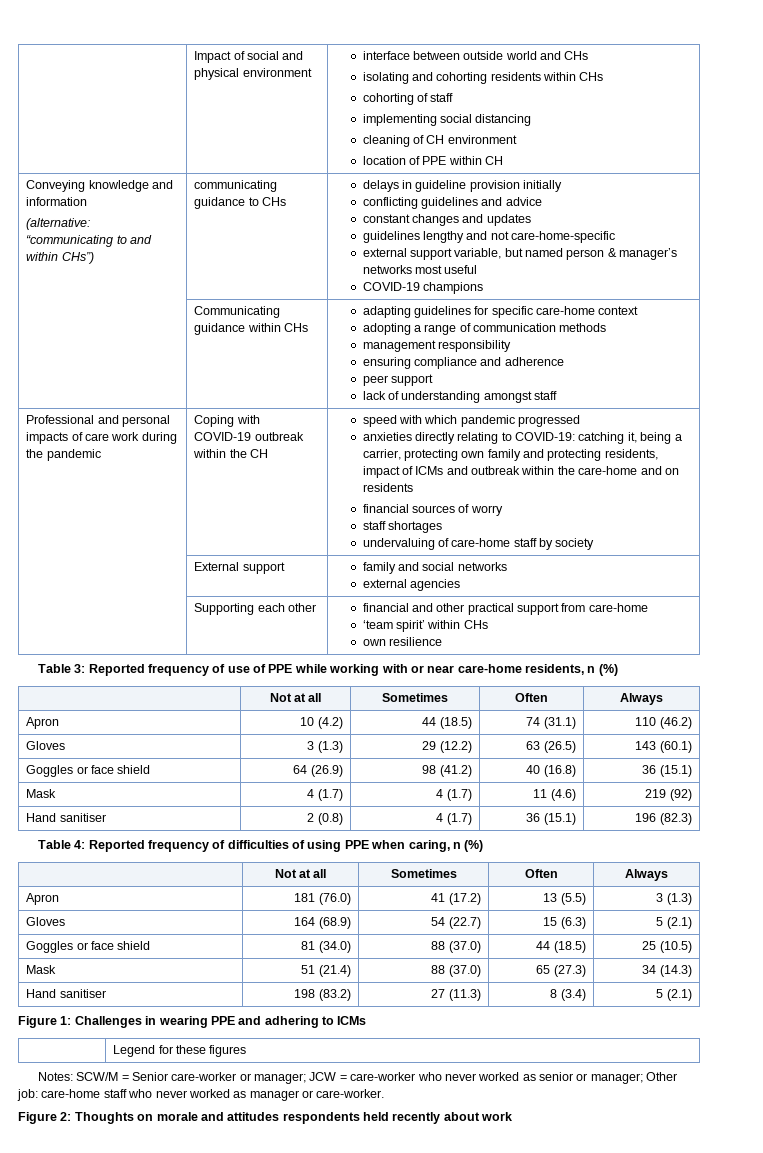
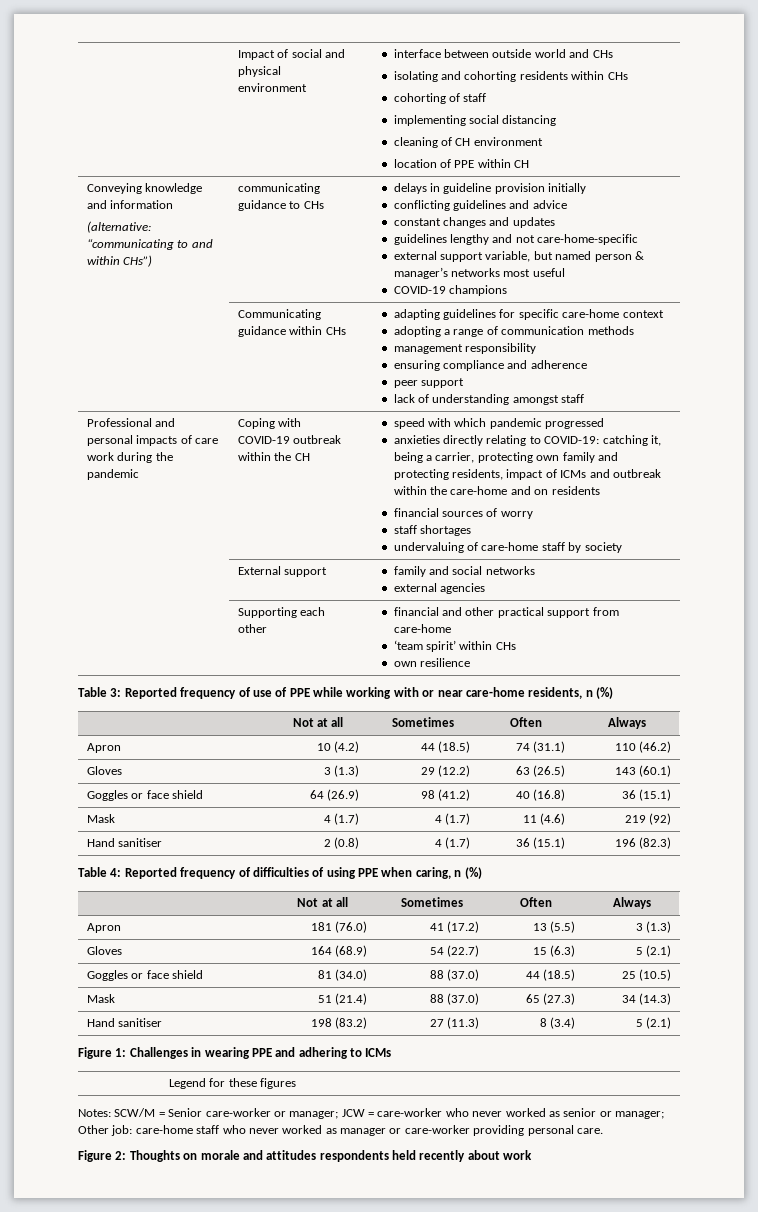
- Notes: SCW/M = Senior care-worker or manager; JCW = care-worker who never worked as senior or manager; Other job: care-home staff who never worked as manager or care-worker.
+ Notes: SCW/M = Senior care-worker or manager; JCW = care-worker who never worked as senior or manager; Other job: care-home staff who never worked as manager or care-worker providing personal care.

